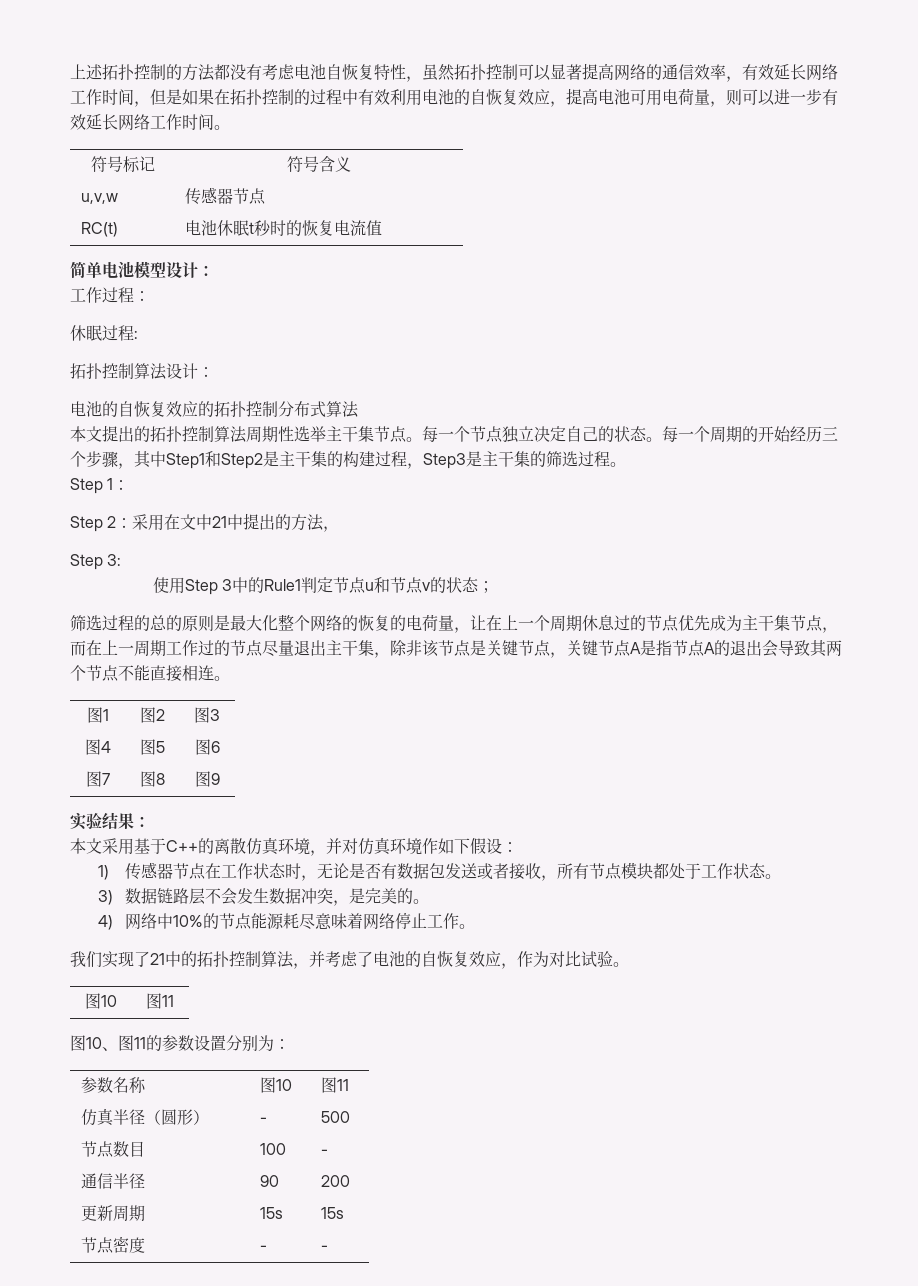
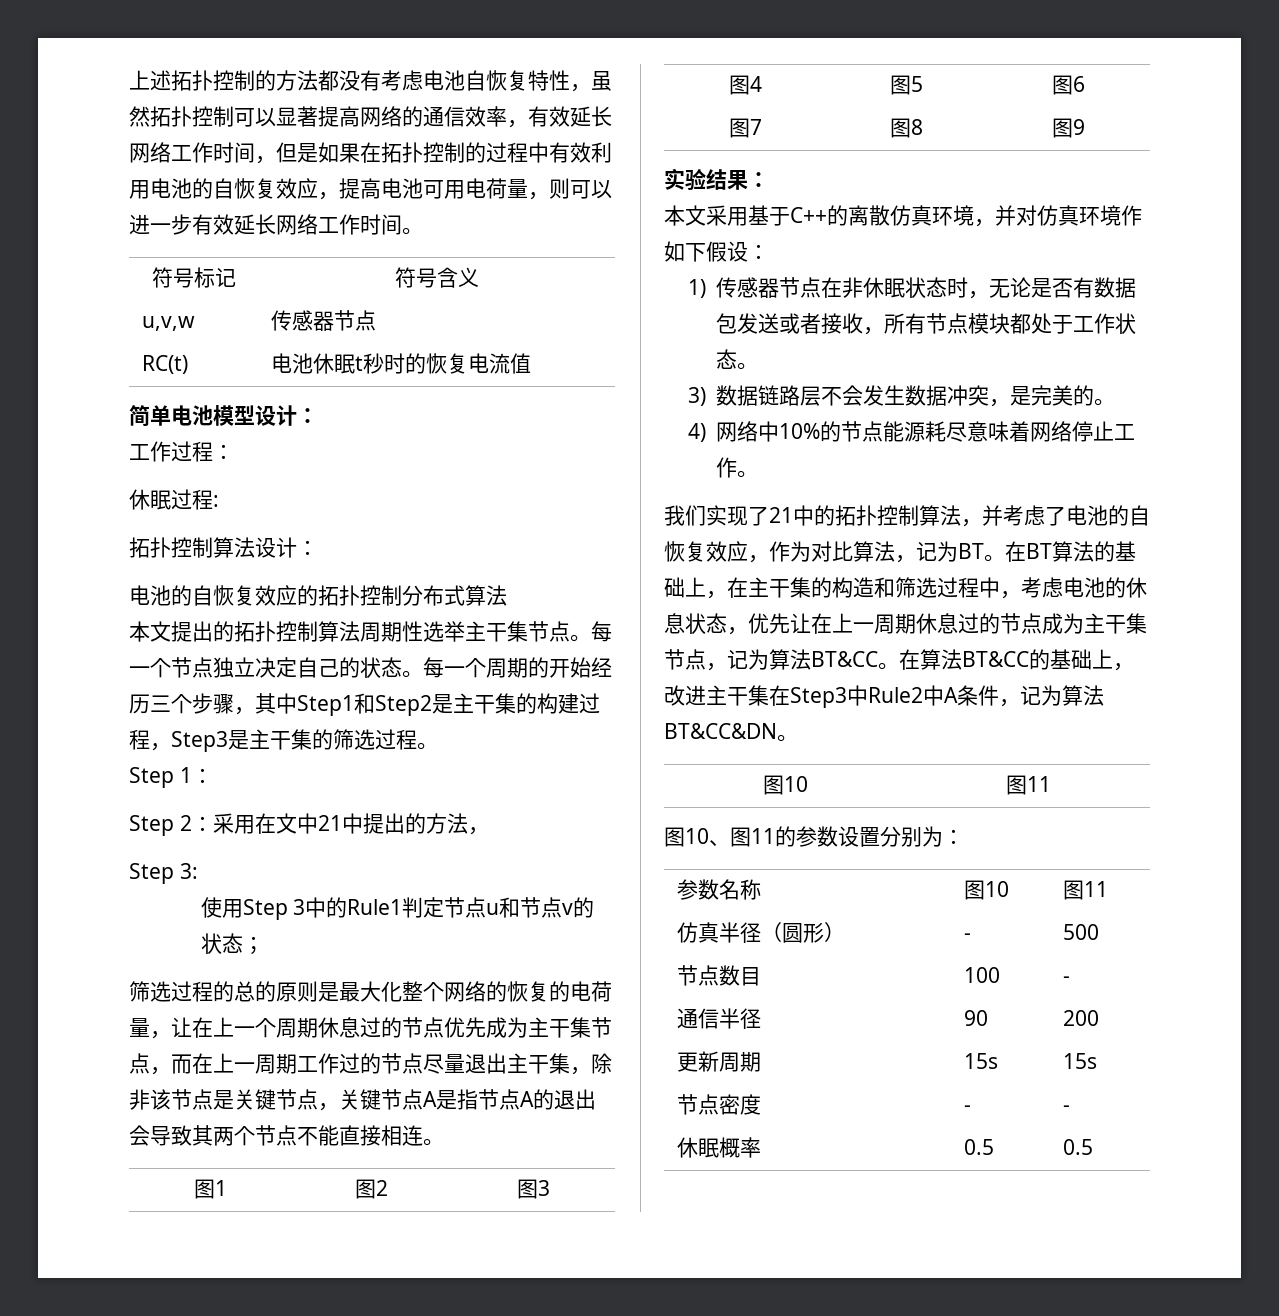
- 1)传感器节点在工作状态时，无论是否有数据包发送或者接收，所有节点模块都处于工作状态。
+ 1)传感器节点在非休眠状态时，无论是否有数据包发送或者接收，所有节点模块都处于工作状态。
- 我们实现了21中的拓扑控制算法，并考虑了电池的自恢复效应，作为对比试验。
+ 我们实现了21中的拓扑控制算法，并考虑了电池的自恢复效应，作为对比算法，记为BT。在BT算法的基础上，在主干集的构造和筛选过程中，考虑电池的休息状态，优先让在上一周期休息过的节点成为主干集节点，记为算法BT&CC。在算法BT&CC的基础上，改进主干集在Step3中Rule2中A条件，记为算法BT&CC&DN。
+ 休眠概率 | 0.5 | 0.5

